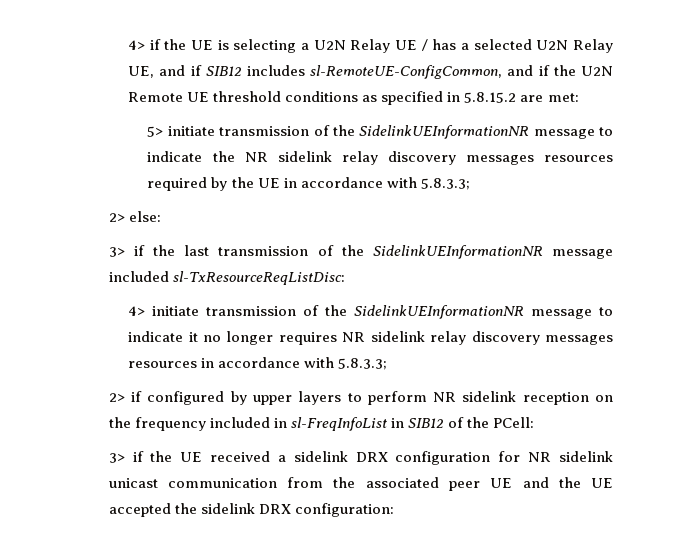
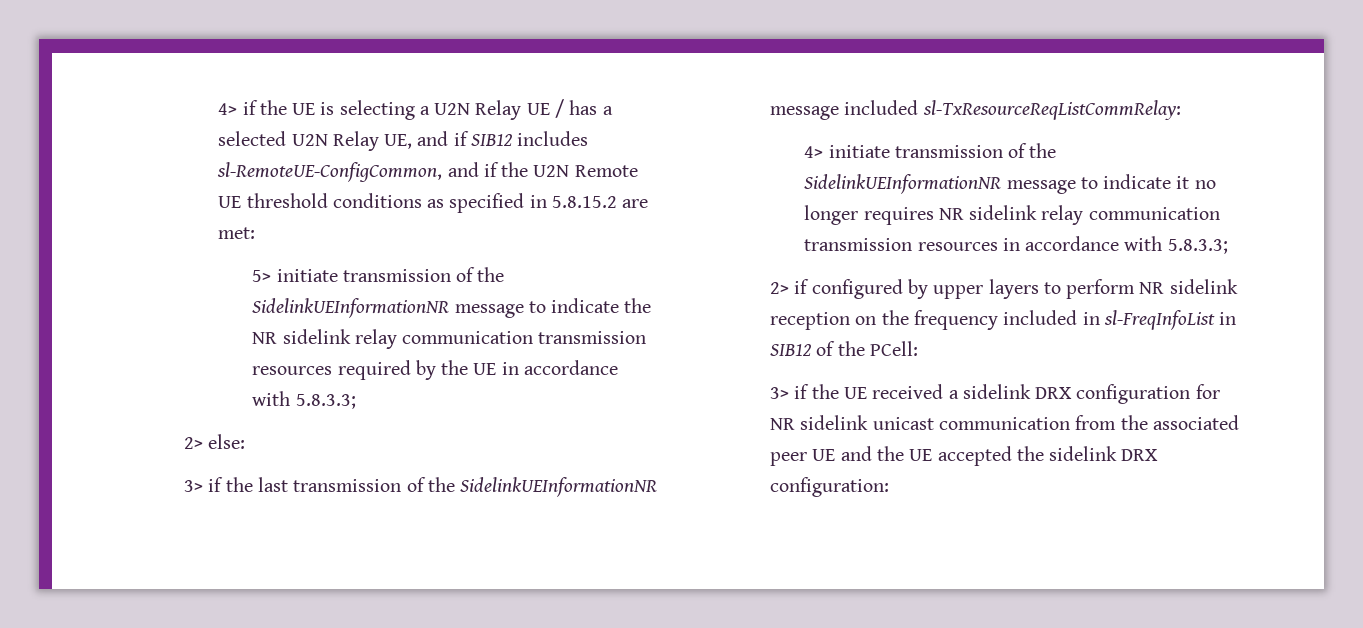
- 5> initiate transmission of the SidelinkUEInformationNR message to indicate the NR sidelink relay discovery messages resources required by the UE in accordance with 5.8.3.3;
+ 5> initiate transmission of the SidelinkUEInformationNR message to indicate the NR sidelink relay communication transmission resources required by the UE in accordance with 5.8.3.3;
- 3> if the last transmission of the SidelinkUEInformationNR message included sl-TxResourceReqListDisc:
+ 3> if the last transmission of the SidelinkUEInformationNR message included sl-TxResourceReqListCommRelay:
- 4> initiate transmission of the SidelinkUEInformationNR message to indicate it no longer requires NR sidelink relay discovery messages resources in accordance with 5.8.3.3;
+ 4> initiate transmission of the SidelinkUEInformationNR message to indicate it no longer requires NR sidelink relay communication transmission resources in accordance with 5.8.3.3;

